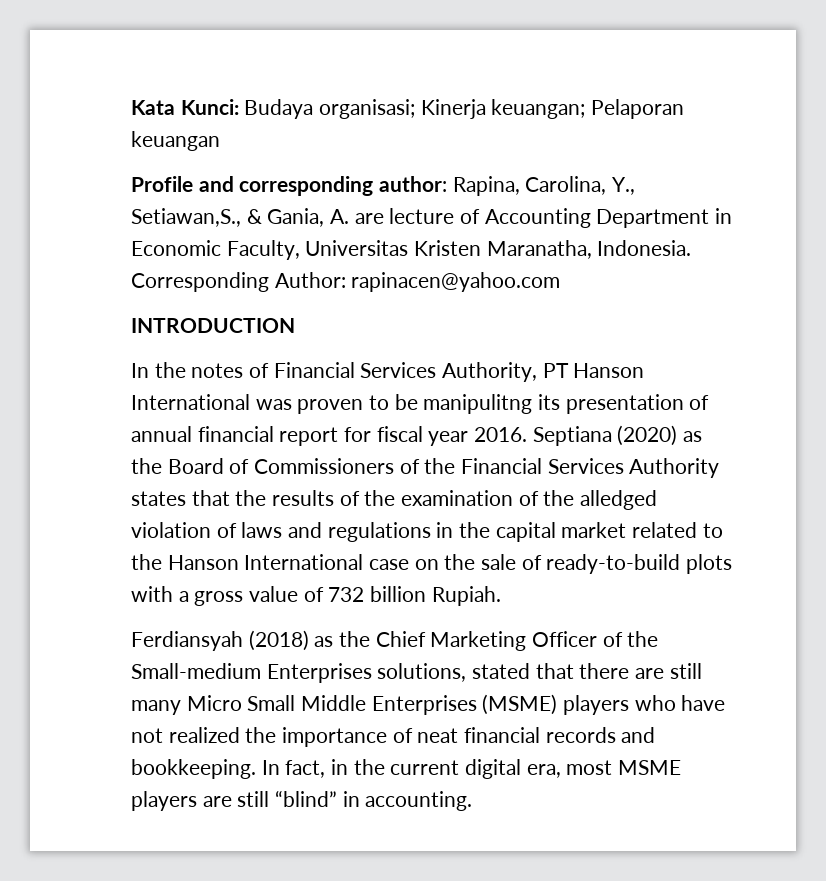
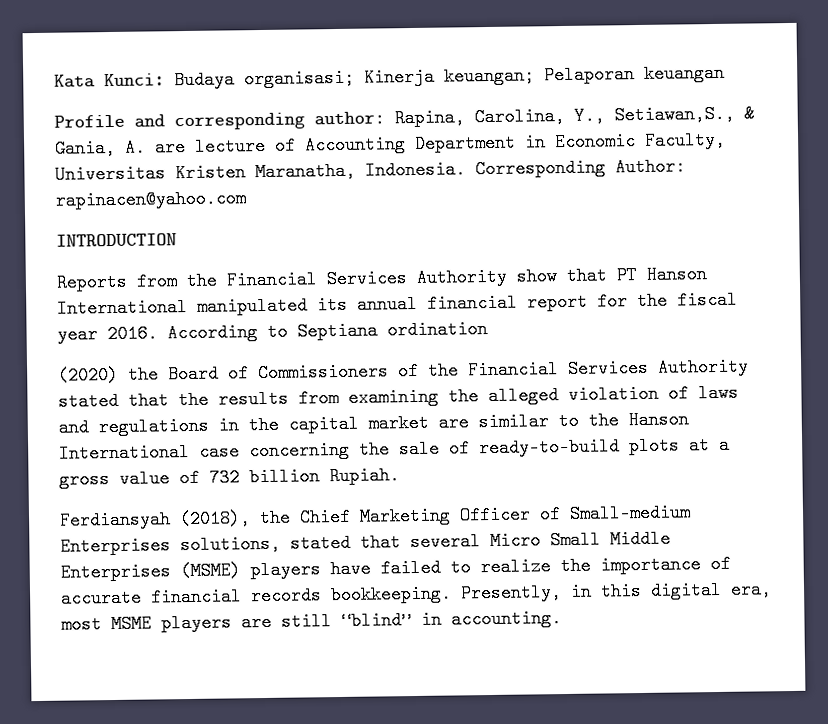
- In the notes of Financial Services Authority, PT Hanson International was proven to be manipulitng its presentation of annual financial report for fiscal year 2016.
+ Reports from the Financial Services Authority show that PT Hanson International manipulated its annual financial report for the fiscal year 2016.
- Septiana (2020) as the Board of Commissioners of the Financial Services Authority states that the results of the examination of the alledged violation of laws and regulations in the capital market related to the Hanson International case on the sale of ready-to-build plots with a gross value of 732 billion Rupiah.
+ According to Septiana ordination
+ (2020) the Board of Commissioners of the Financial Services Authority stated that the results from examining the alleged violation of laws and regulations in the capital market are similar to the Hanson International case concerning the sale of ready-to-build plots at a gross value of 732 billion Rupiah.
- Ferdiansyah (2018) as the Chief Marketing Officer of the Small-medium Enterprises solutions, stated that there are still many Micro Small Middle Enterprises (MSME) players who have not realized the importance of neat financial records and bookkeeping. In fact, in the current digital era, most MSME players are still “blind” in accounting.
+ Ferdiansyah (2018), the Chief Marketing Officer of Small-medium Enterprises solutions, stated that several Micro Small Middle Enterprises (MSME) players have failed to realize the importance of accurate financial records bookkeeping. Presently, in this digital era, most MSME players are still “blind” in accounting.

